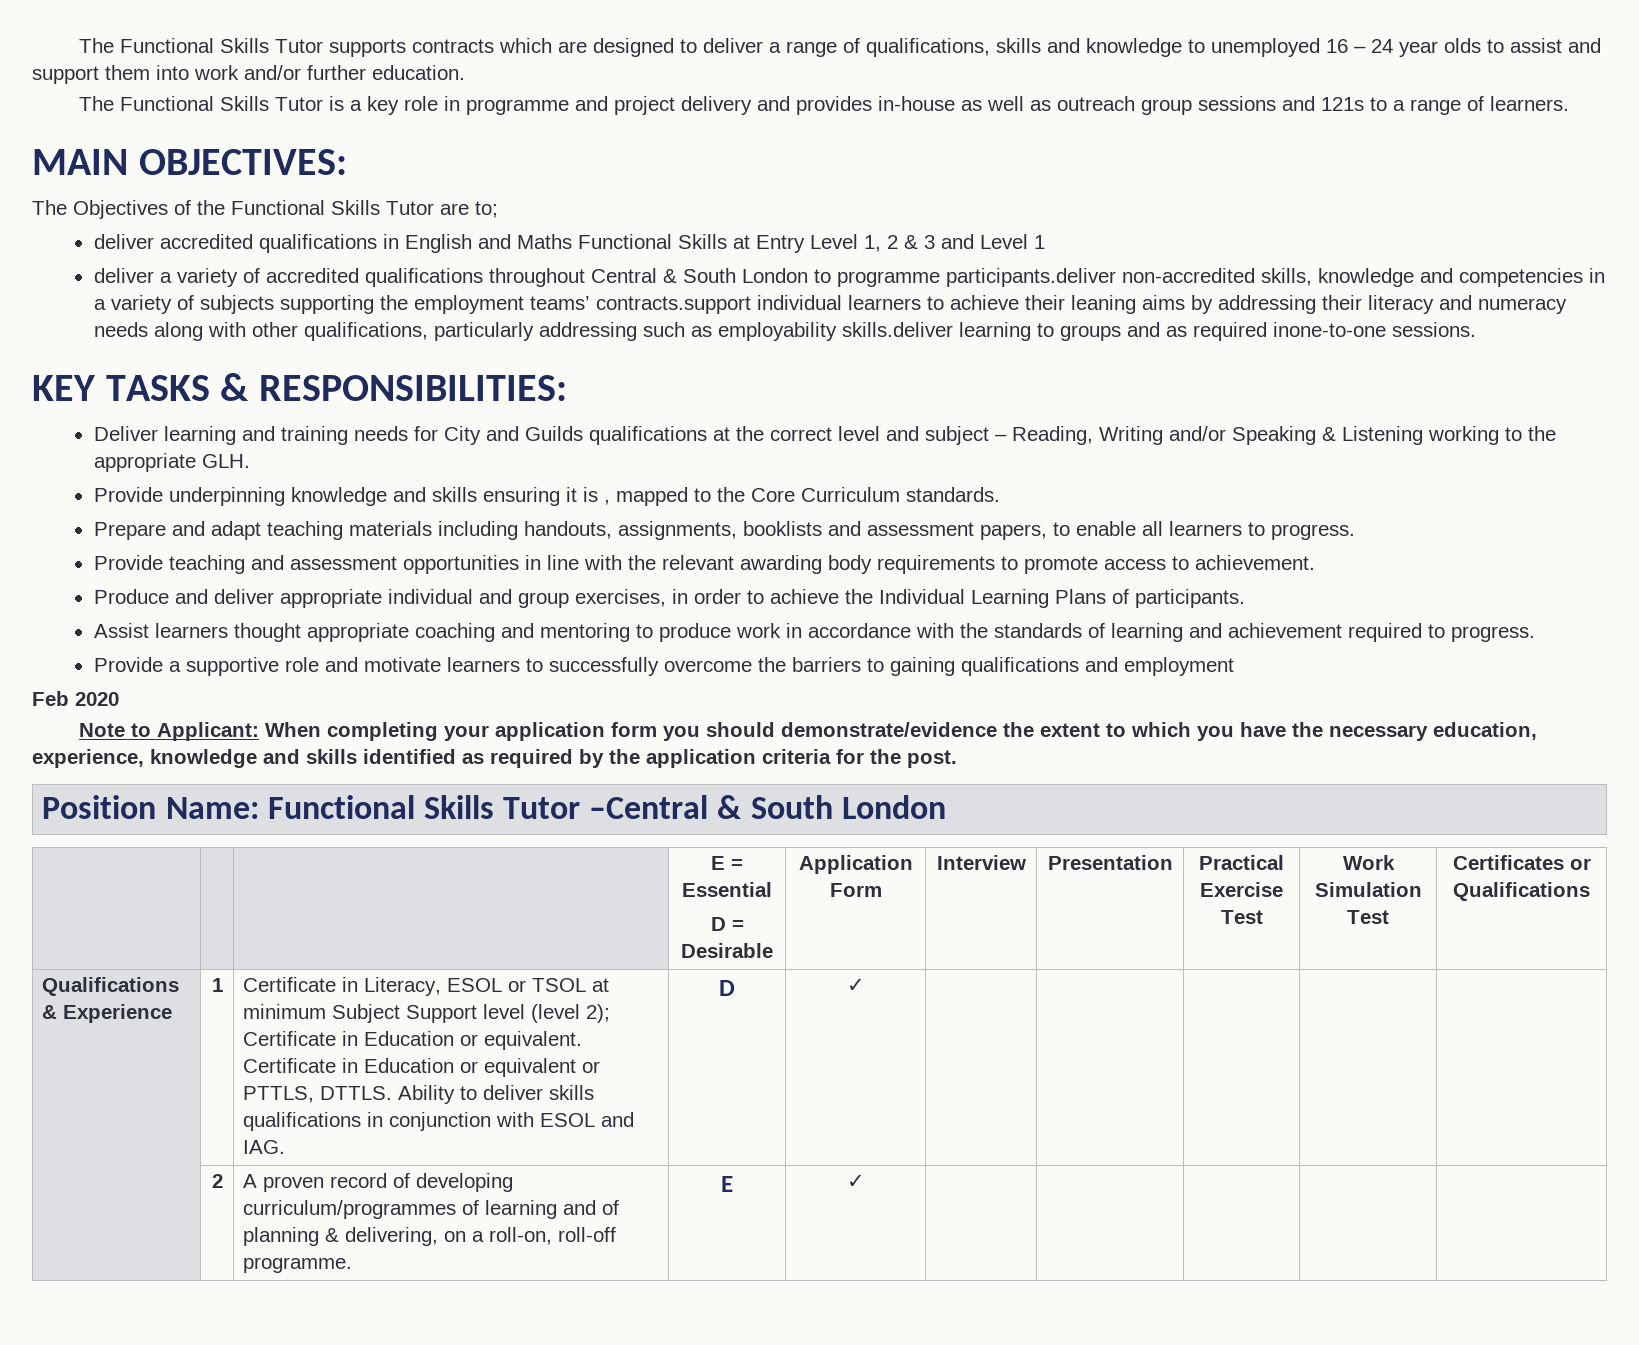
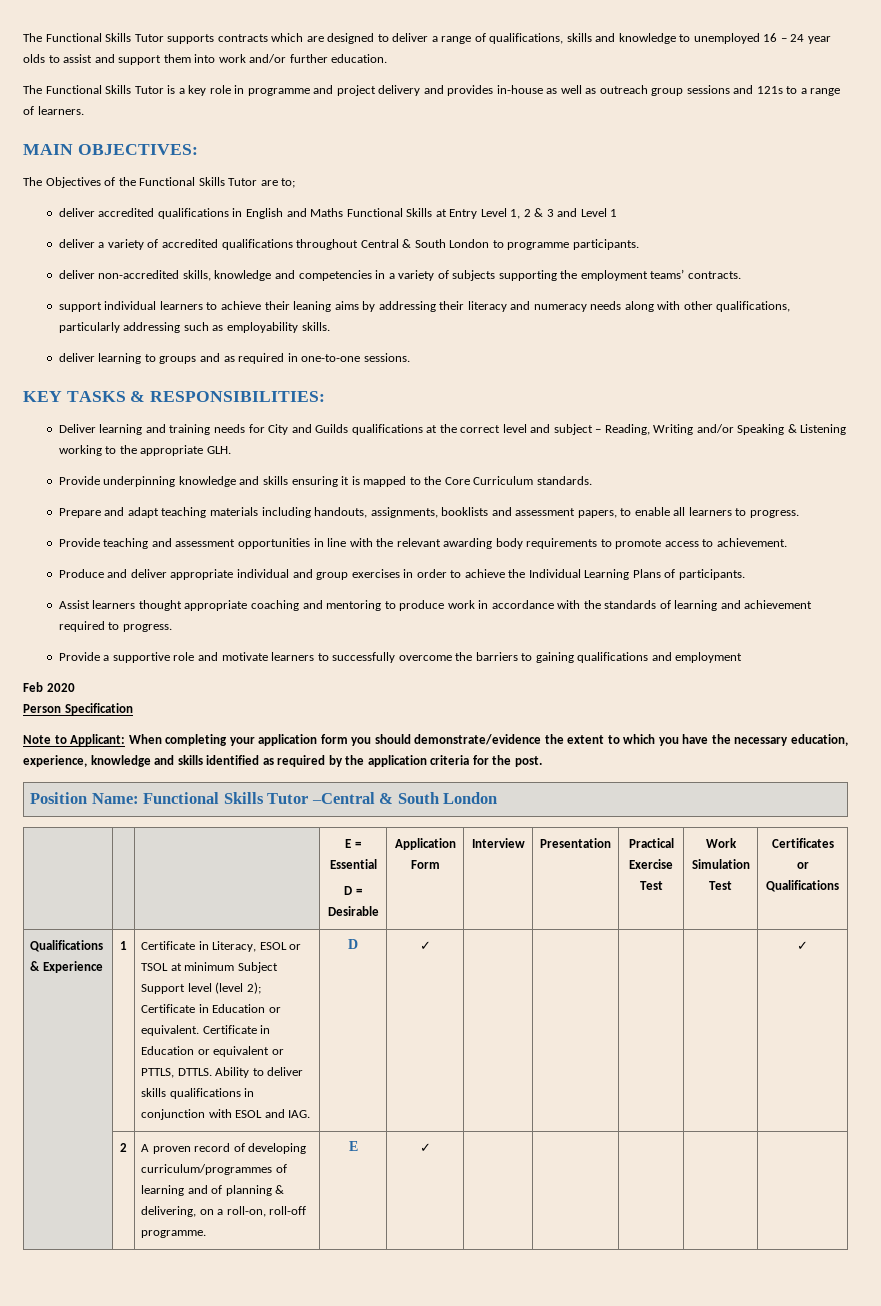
- deliver a variety of accredited qualifications throughout Central & South London to programme participants.deliver non-accredited skills, knowledge and competencies in a variety of subjects supporting the employment teams’ contracts.support individual learners to achieve their leaning aims by addressing their literacy and numeracy needs along with other qualifications, particularly addressing such as employability skills.deliver learning to groups and as required inone-to-one sessions.
+ deliver a variety of accredited qualifications throughout Central & South London to programme participants.
+ deliver non-accredited skills, knowledge and competencies in a variety of subjects supporting the employment teams’ contracts.
+ support individual learners to achieve their leaning aims by addressing their literacy and numeracy needs along with other qualifications, particularly addressing such as employability skills.
+ deliver learning to groups and as required in one-to-one sessions.
- Provide underpinning knowledge and skills ensuring it is , mapped to the Core Curriculum standards.
+ Provide underpinning knowledge and skills ensuring it is mapped to the Core Curriculum standards.
- Produce and deliver appropriate individual and group exercises, in order to achieve the Individual Learning Plans of participants.
+ Produce and deliver appropriate individual and group exercises in order to achieve the Individual Learning Plans of participants.
+ Person Specification
- D | ✓
+ D | ✓ | | | | | ✓

